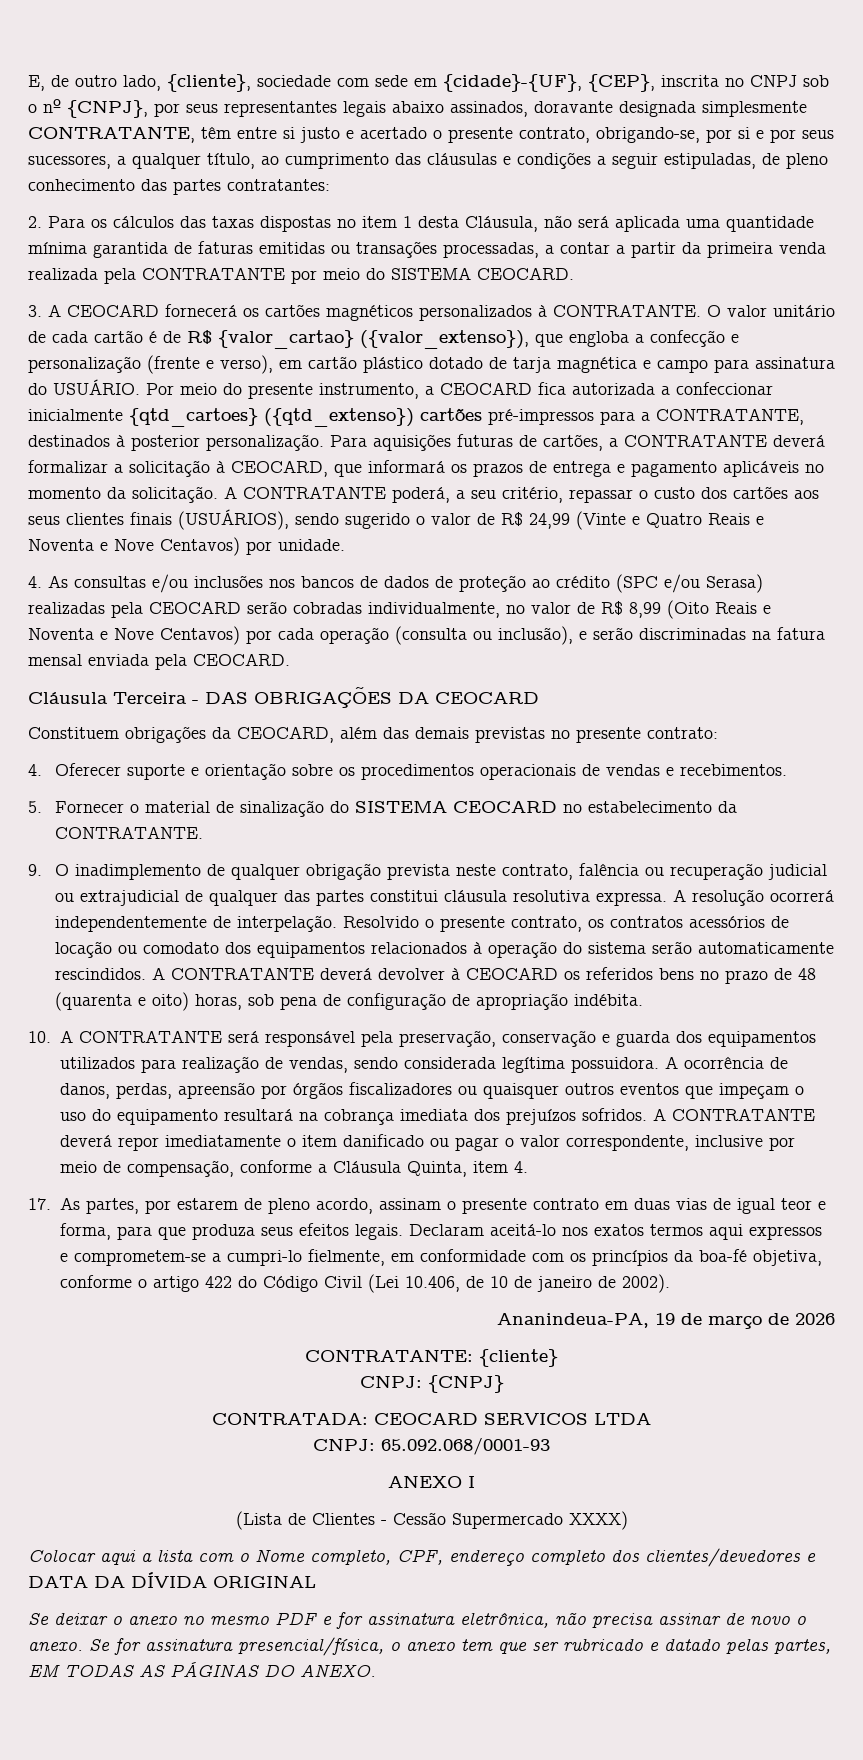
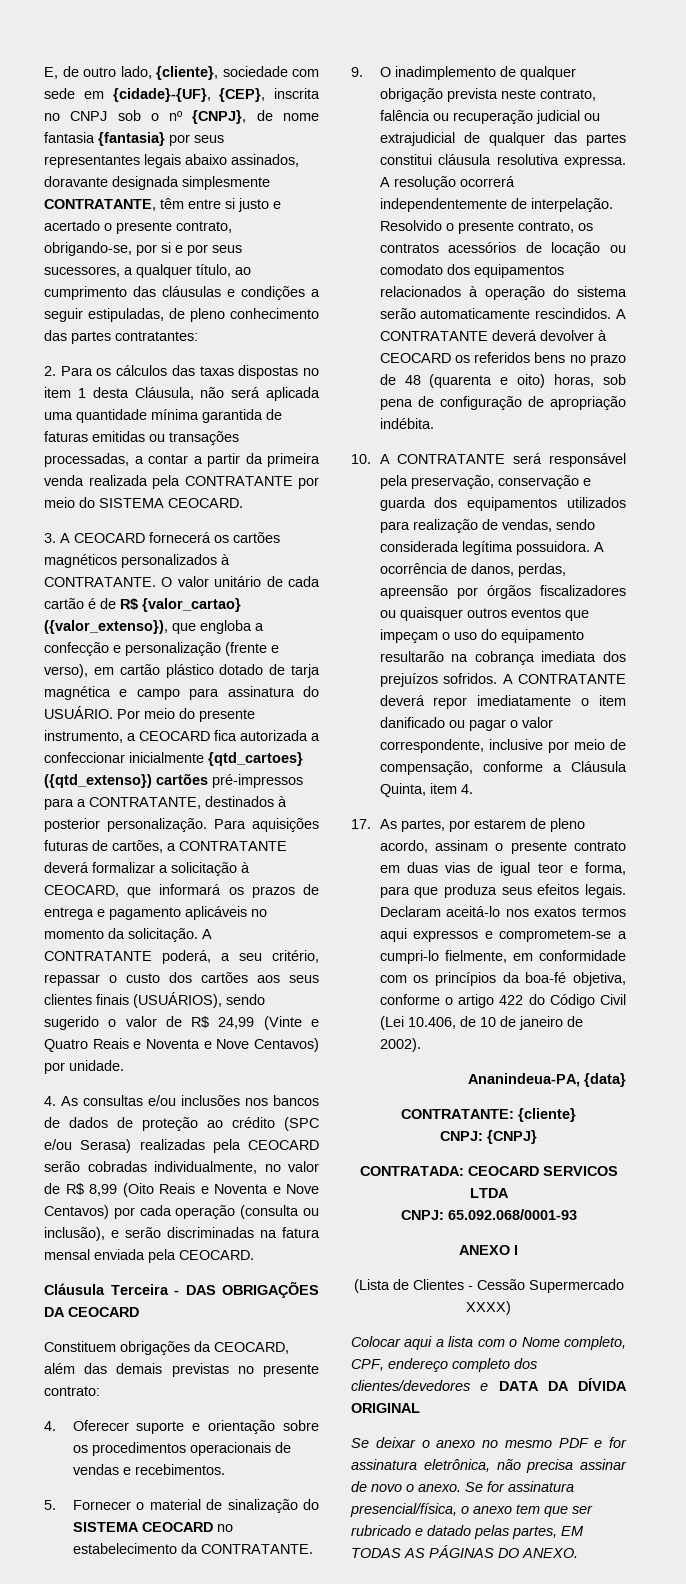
- E, de outro lado, {cliente}, sociedade com sede em {cidade}-{UF}, {CEP}, inscrita no CNPJ sob o nº {CNPJ}, por seus representantes legais abaixo assinados, doravante designada simplesmente CONTRATANTE, têm entre si justo e acertado o presente contrato, obrigando-se, por si e por seus sucessores, a qualquer título, ao cumprimento das cláusulas e condições a seguir estipuladas, de pleno conhecimento das partes contratantes:
+ E, de outro lado, {cliente}, sociedade com sede em {cidade}-{UF}, {CEP}, inscrita no CNPJ sob o nº {CNPJ}, de nome fantasia {fantasia} por seus representantes legais abaixo assinados, doravante designada simplesmente CONTRATANTE, têm entre si justo e acertado o presente contrato, obrigando-se, por si e por seus sucessores, a qualquer título, ao cumprimento das cláusulas e condições a seguir estipuladas, de pleno conhecimento das partes contratantes:
- A ocorrência de danos, perdas, apreensão por órgãos fiscalizadores ou quaisquer outros eventos que impeçam o uso do equipamento resultará na cobrança imediata dos prejuízos sofridos.
+ A ocorrência de danos, perdas, apreensão por órgãos fiscalizadores ou quaisquer outros eventos que impeçam o uso do equipamento resultarão na cobrança imediata dos prejuízos sofridos.
- Ananindeua-PA, 19 de março de 2026
+ Ananindeua-PA, {data}

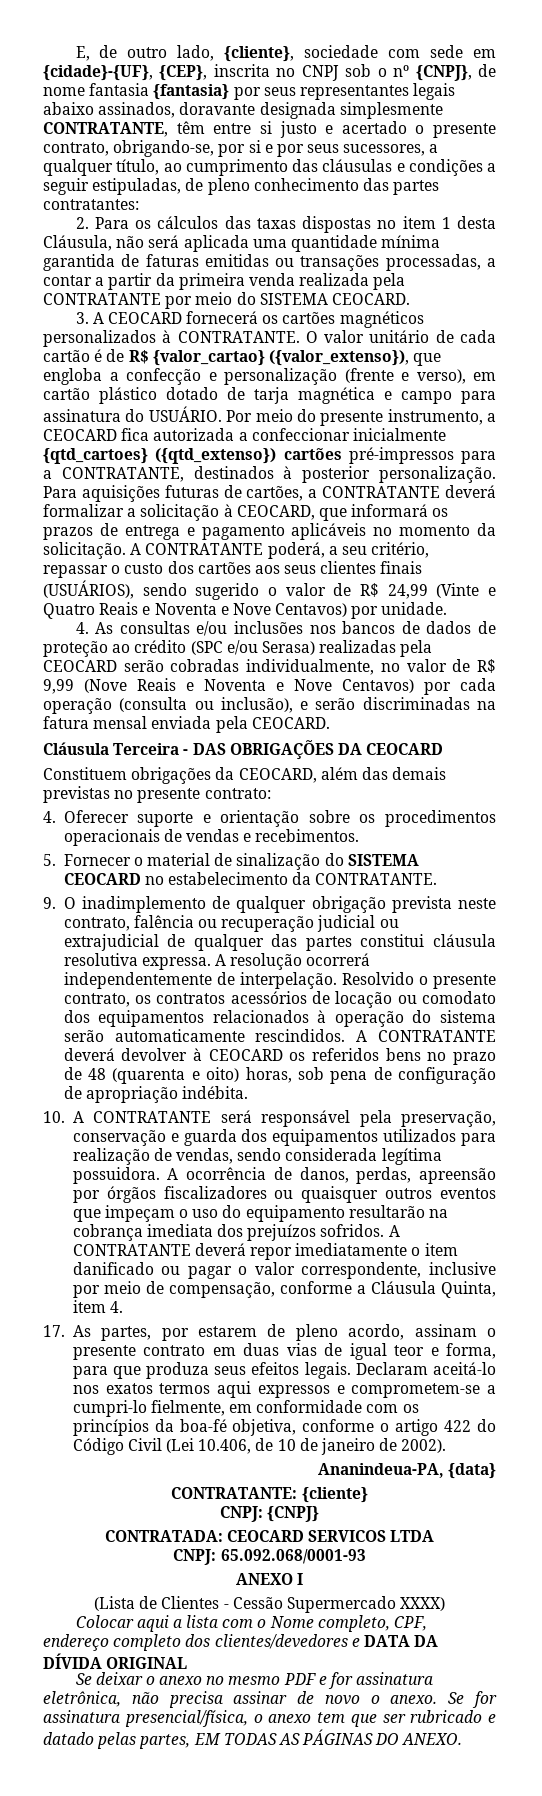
- 4. As consultas e/ou inclusões nos bancos de dados de proteção ao crédito (SPC e/ou Serasa) realizadas pela CEOCARD serão cobradas individualmente, no valor de R$ 8,99 (Oito Reais e Noventa e Nove Centavos) por cada operação (consulta ou inclusão), e serão discriminadas na fatura mensal enviada pela CEOCARD.
+ 4. As consultas e/ou inclusões nos bancos de dados de proteção ao crédito (SPC e/ou Serasa) realizadas pela CEOCARD serão cobradas individualmente, no valor de R$ 9,99 (Nove Reais e Noventa e Nove Centavos) por cada operação (consulta ou inclusão), e serão discriminadas na fatura mensal enviada pela CEOCARD.

